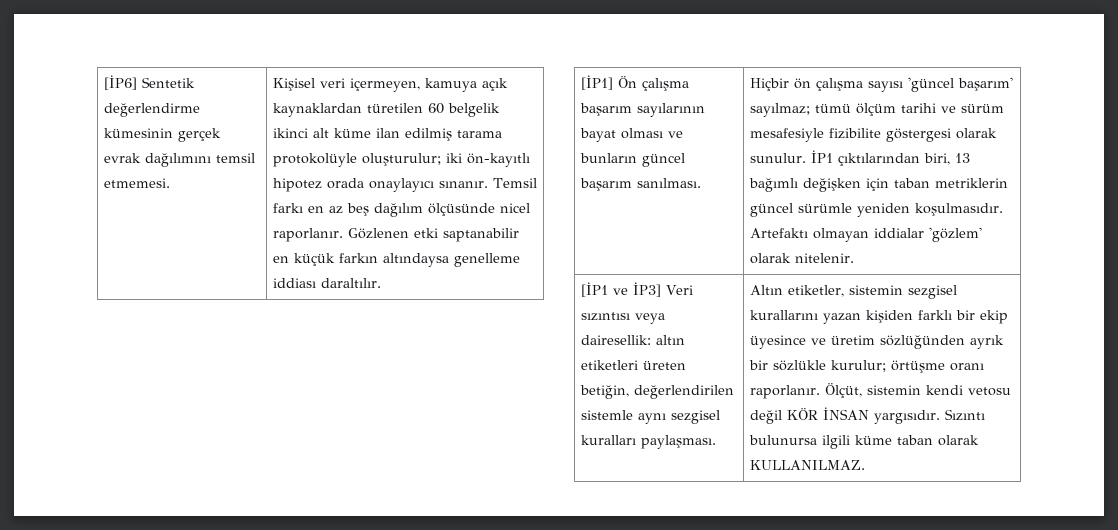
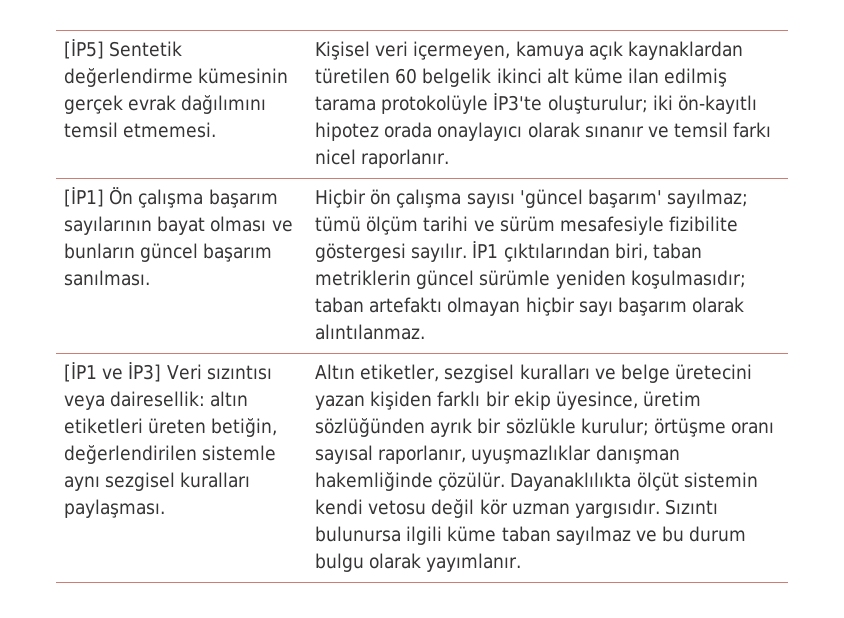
- [İP6] Sentetik değerlendirme kümesinin gerçek evrak dağılımını temsil etmemesi.
+ [İP5] Sentetik değerlendirme kümesinin gerçek evrak dağılımını temsil etmemesi.
- Kişisel veri içermeyen, kamuya açık kaynaklardan türetilen 60 belgelik ikinci alt küme ilan edilmiş tarama protokolüyle oluşturulur; iki ön-kayıtlı hipotez orada onaylayıcı sınanır. Temsil farkı en az beş dağılım ölçüsünde nicel raporlanır. Gözlenen etki saptanabilir en küçük farkın altındaysa genelleme iddiası daraltılır.
+ Kişisel veri içermeyen, kamuya açık kaynaklardan türetilen 60 belgelik ikinci alt küme ilan edilmiş tarama protokolüyle İP3'te oluşturulur; iki ön-kayıtlı hipotez orada onaylayıcı olarak sınanır ve temsil farkı nicel raporlanır.
- Hiçbir ön çalışma sayısı 'güncel başarım' sayılmaz; tümü ölçüm tarihi ve sürüm mesafesiyle fizibilite göstergesi olarak sunulur.
+ Hiçbir ön çalışma sayısı 'güncel başarım' sayılmaz; tümü ölçüm tarihi ve sürüm mesafesiyle fizibilite göstergesi sayılır.
- İP1 çıktılarından biri, 13 bağımlı değişken için taban metriklerin güncel sürümle yeniden koşulmasıdır. Artefaktı olmayan iddialar 'gözlem' olarak nitelenir.
+ İP1 çıktılarından biri, taban metriklerin güncel sürümle yeniden koşulmasıdır; taban artefaktı olmayan hiçbir sayı başarım olarak alıntılanmaz.
- Altın etiketler, sistemin sezgisel kurallarını yazan kişiden farklı bir ekip üyesince ve üretim sözlüğünden ayrık bir sözlükle kurulur; örtüşme oranı raporlanır. Ölçüt, sistemin kendi vetosu değil KÖR İNSAN yargısıdır.
+ Altın etiketler, sezgisel kuralları ve belge üretecini yazan kişiden farklı bir ekip üyesince, üretim sözlüğünden ayrık bir sözlükle kurulur; örtüşme oranı sayısal raporlanır, uyuşmazlıklar danışman hakemliğinde çözülür. Dayanaklılıkta ölçüt sistemin kendi vetosu değil kör uzman yargısıdır.
- Sızıntı bulunursa ilgili küme taban olarak KULLANILMAZ.
+ Sızıntı bulunursa ilgili küme taban sayılmaz ve bu durum bulgu olarak yayımlanır.

